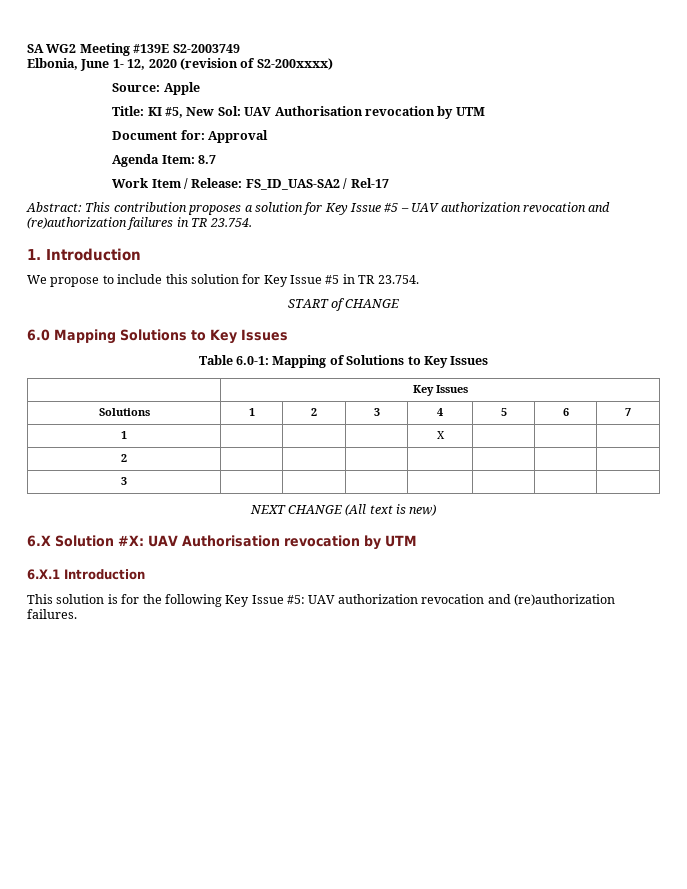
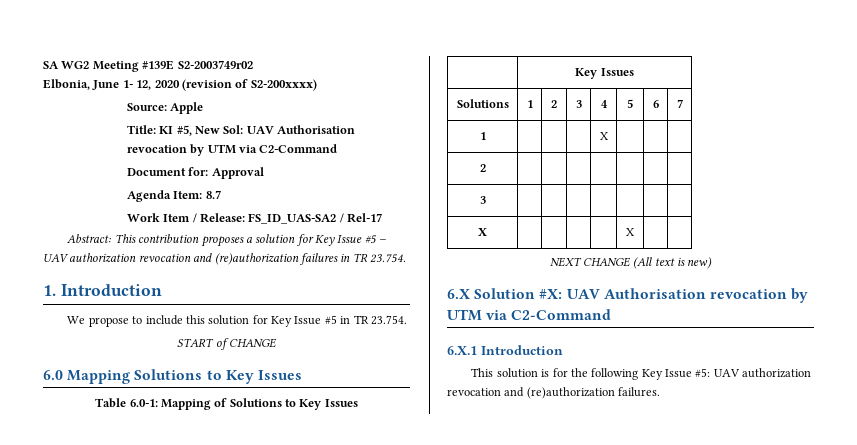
- SA WG2 Meeting #139E S2-2003749
+ SA WG2 Meeting #139E S2-2003749r02
- Title: KI #5, New Sol: UAV Authorisation revocation by UTM
+ Title: KI #5, New Sol: UAV Authorisation revocation by UTM via C2-Command
+ X | | | | | X | |
- 6.X Solution #X: UAV Authorisation revocation by UTM
+ 6.X Solution #X: UAV Authorisation revocation by UTM via C2-Command

